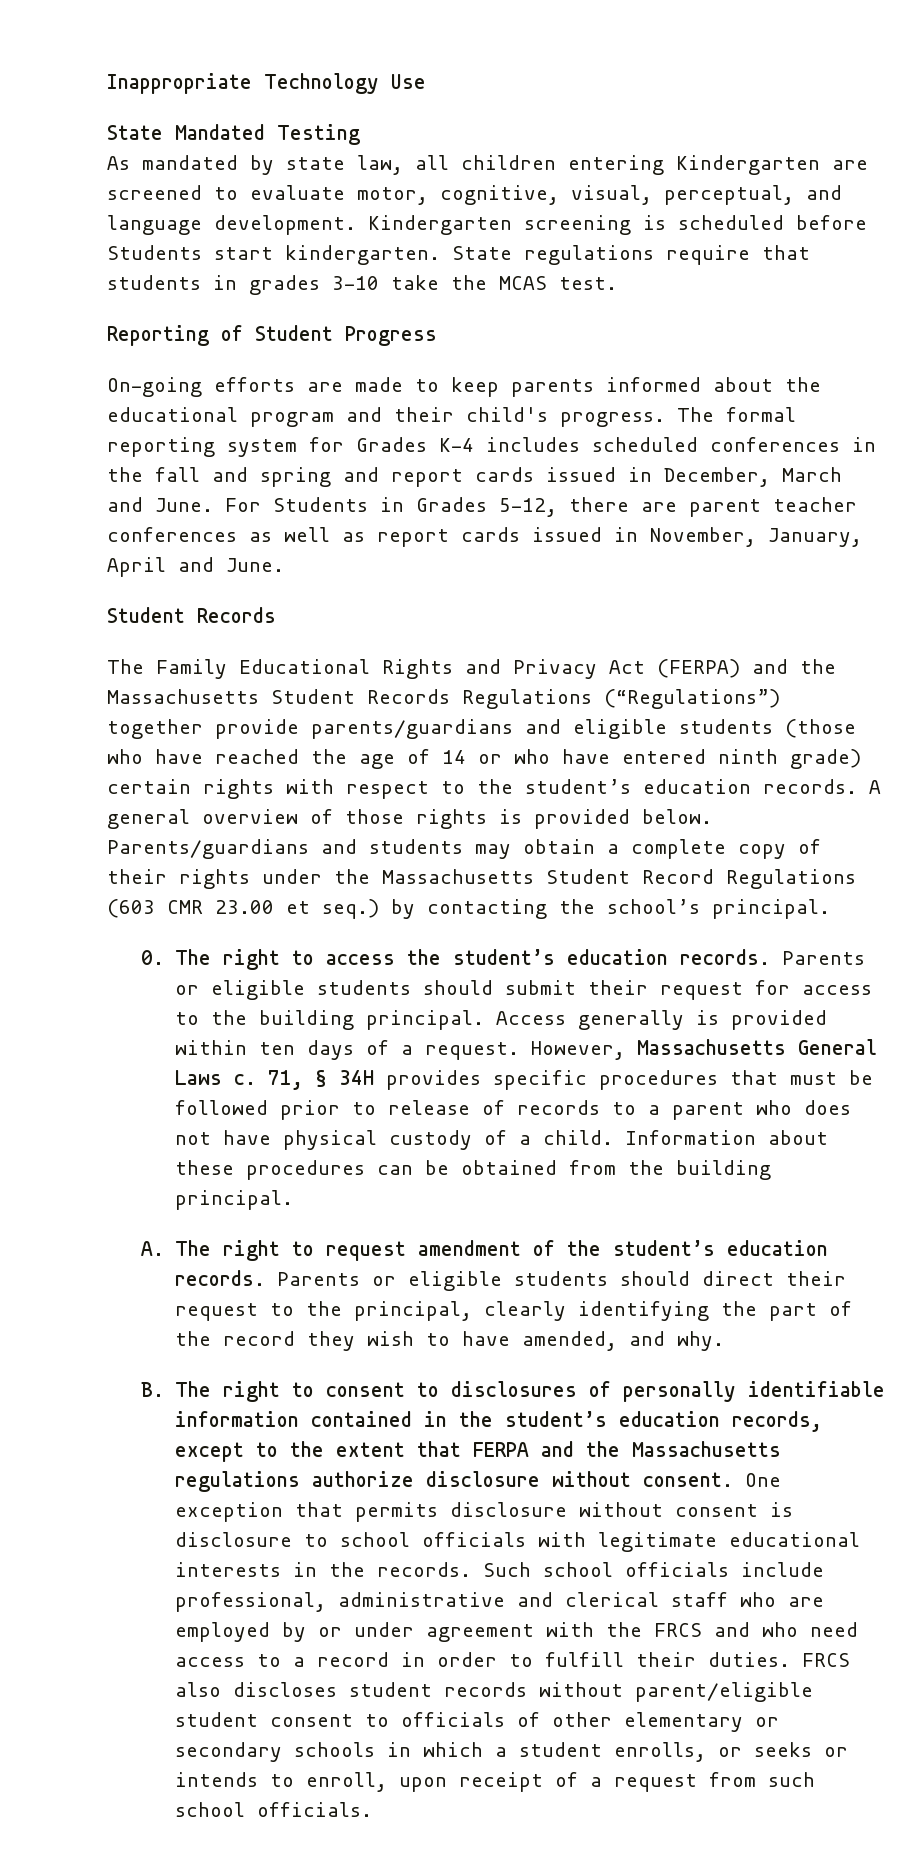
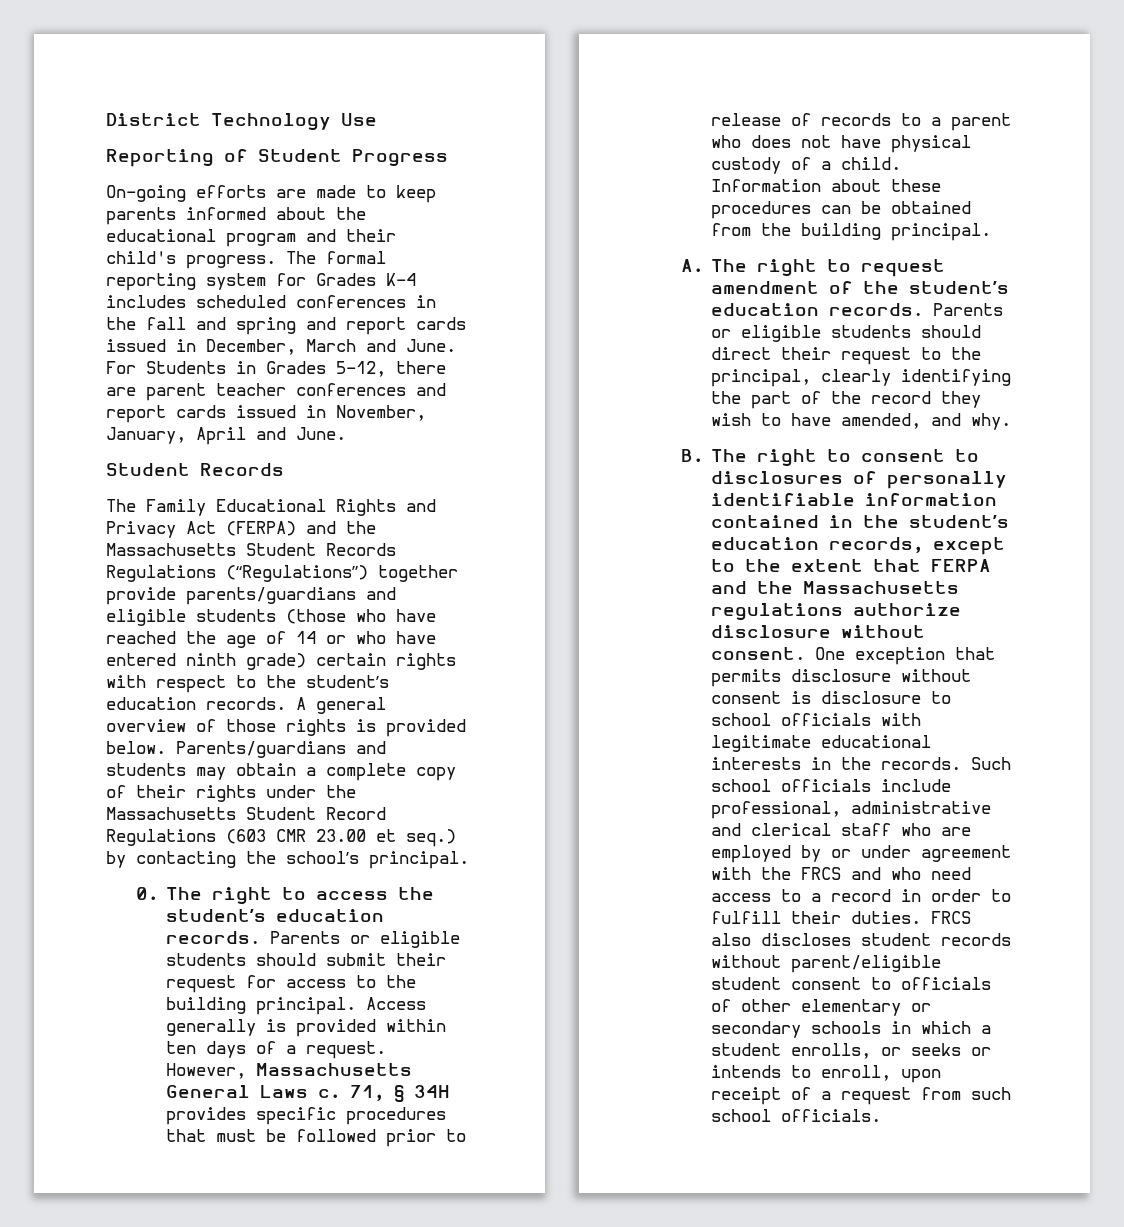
- Inappropriate Technology Use
+ District Technology Use
- State Mandated Testing
- As mandated by state law, all children entering Kindergarten are screened to evaluate motor, cognitive, visual, perceptual, and language development. Kindergarten screening is scheduled before Students start kindergarten. State regulations require that students in grades 3-10 take the MCAS test.
- For Students in Grades 5-12, there are parent teacher conferences as well as report cards issued in November, January, April and June.
+ For Students in Grades 5-12, there are parent teacher conferences and report cards issued in November, January, April and June.

